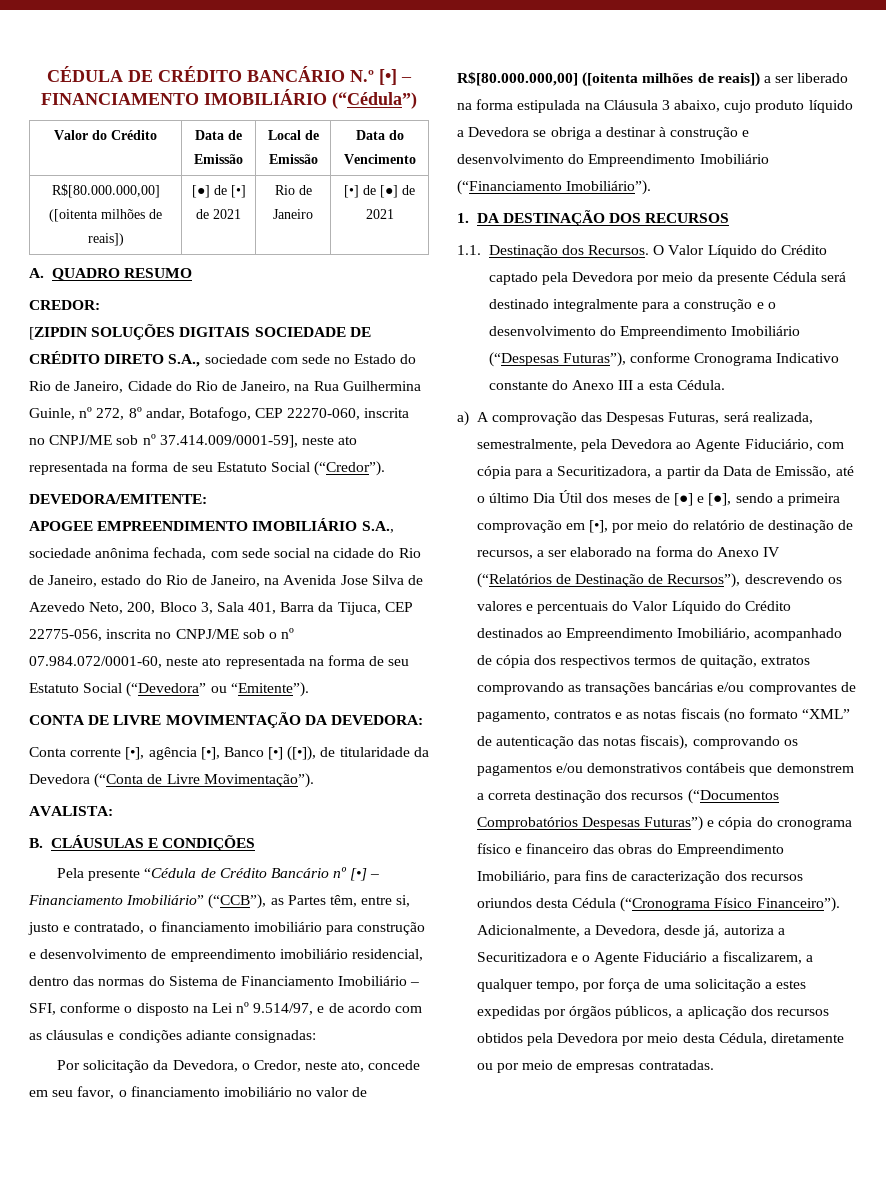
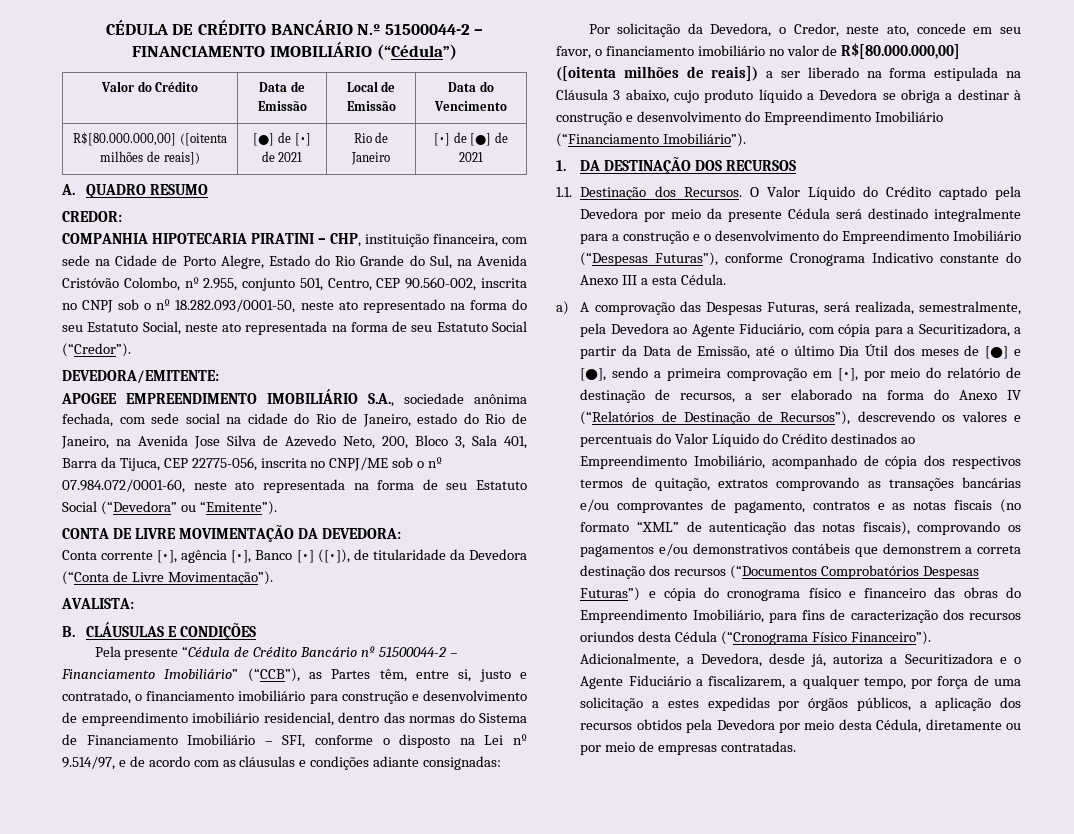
- CÉDULA DE CRÉDITO BANCÁRIO N.º [•] – FINANCIAMENTO IMOBILIÁRIO (“Cédula”)
+ CÉDULA DE CRÉDITO BANCÁRIO N.º 51500044-2 – FINANCIAMENTO IMOBILIÁRIO (“Cédula”)
- [ZIPDIN SOLUÇÕES DIGITAIS SOCIEDADE DE CRÉDITO DIRETO S.A., sociedade com sede no Estado do Rio de Janeiro, Cidade do Rio de Janeiro, na Rua Guilhermina Guinle, nº 272, 8º andar, Botafogo, CEP 22270-060, inscrita no CNPJ/ME sob nº 37.414.009/0001-59], neste ato representada na forma de seu Estatuto Social (“Credor”).
+ COMPANHIA HIPOTECARIA PIRATINI – CHP, instituição financeira, com sede na Cidade de Porto Alegre, Estado do Rio Grande do Sul, na Avenida Cristóvão Colombo, nº 2.955, conjunto 501, Centro, CEP 90.560-002, inscrita no CNPJ sob o nº 18.282.093/0001-50, neste ato representado na forma do seu Estatuto Social, neste ato representada na forma de seu Estatuto Social (“Credor”).
- Pela presente “Cédula de Crédito Bancário nº [•] – Financiamento Imobiliário” (“CCB”), as Partes têm, entre si, justo e contratado, o financiamento imobiliário para construção e desenvolvimento de empreendimento imobiliário residencial, dentro das normas do Sistema de Financiamento Imobiliário – SFI, conforme o disposto na Lei nº 9.514/97, e de acordo com as cláusulas e condições adiante consignadas:
+ Pela presente “Cédula de Crédito Bancário nº 51500044-2 – Financiamento Imobiliário” (“CCB”), as Partes têm, entre si, justo e contratado, o financiamento imobiliário para construção e desenvolvimento de empreendimento imobiliário residencial, dentro das normas do Sistema de Financiamento Imobiliário – SFI, conforme o disposto na Lei nº 9.514/97, e de acordo com as cláusulas e condições adiante consignadas:

